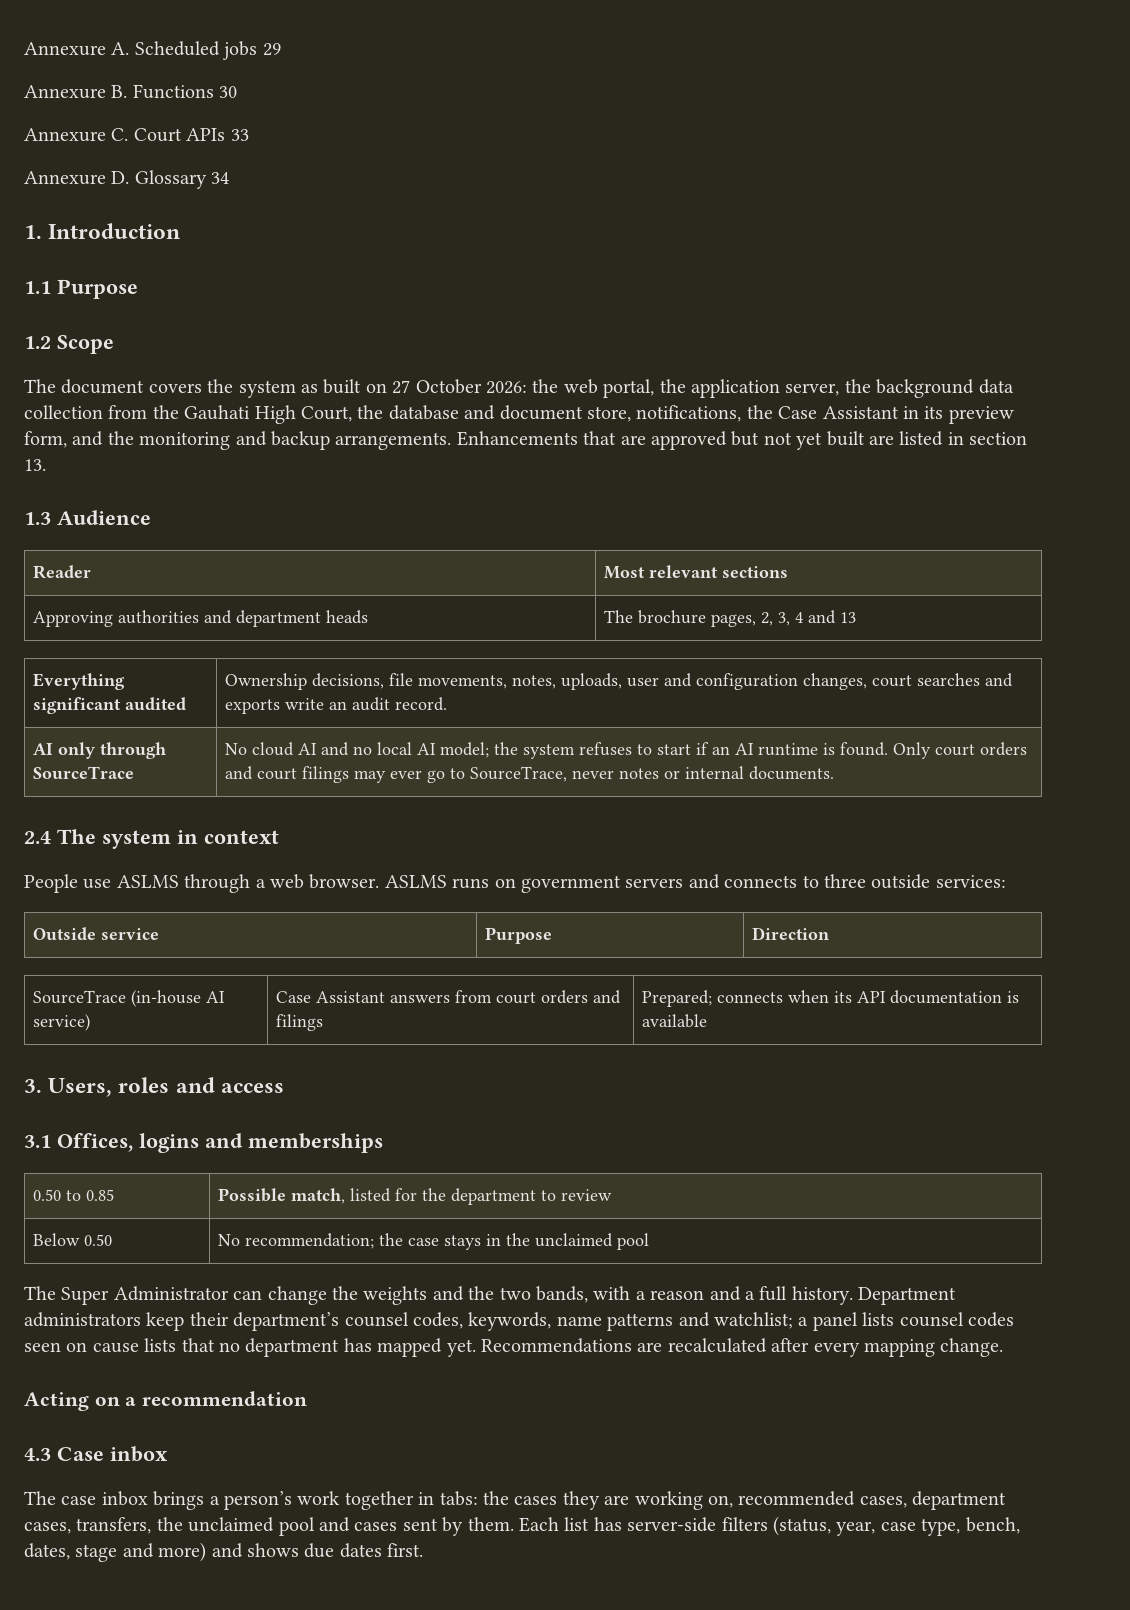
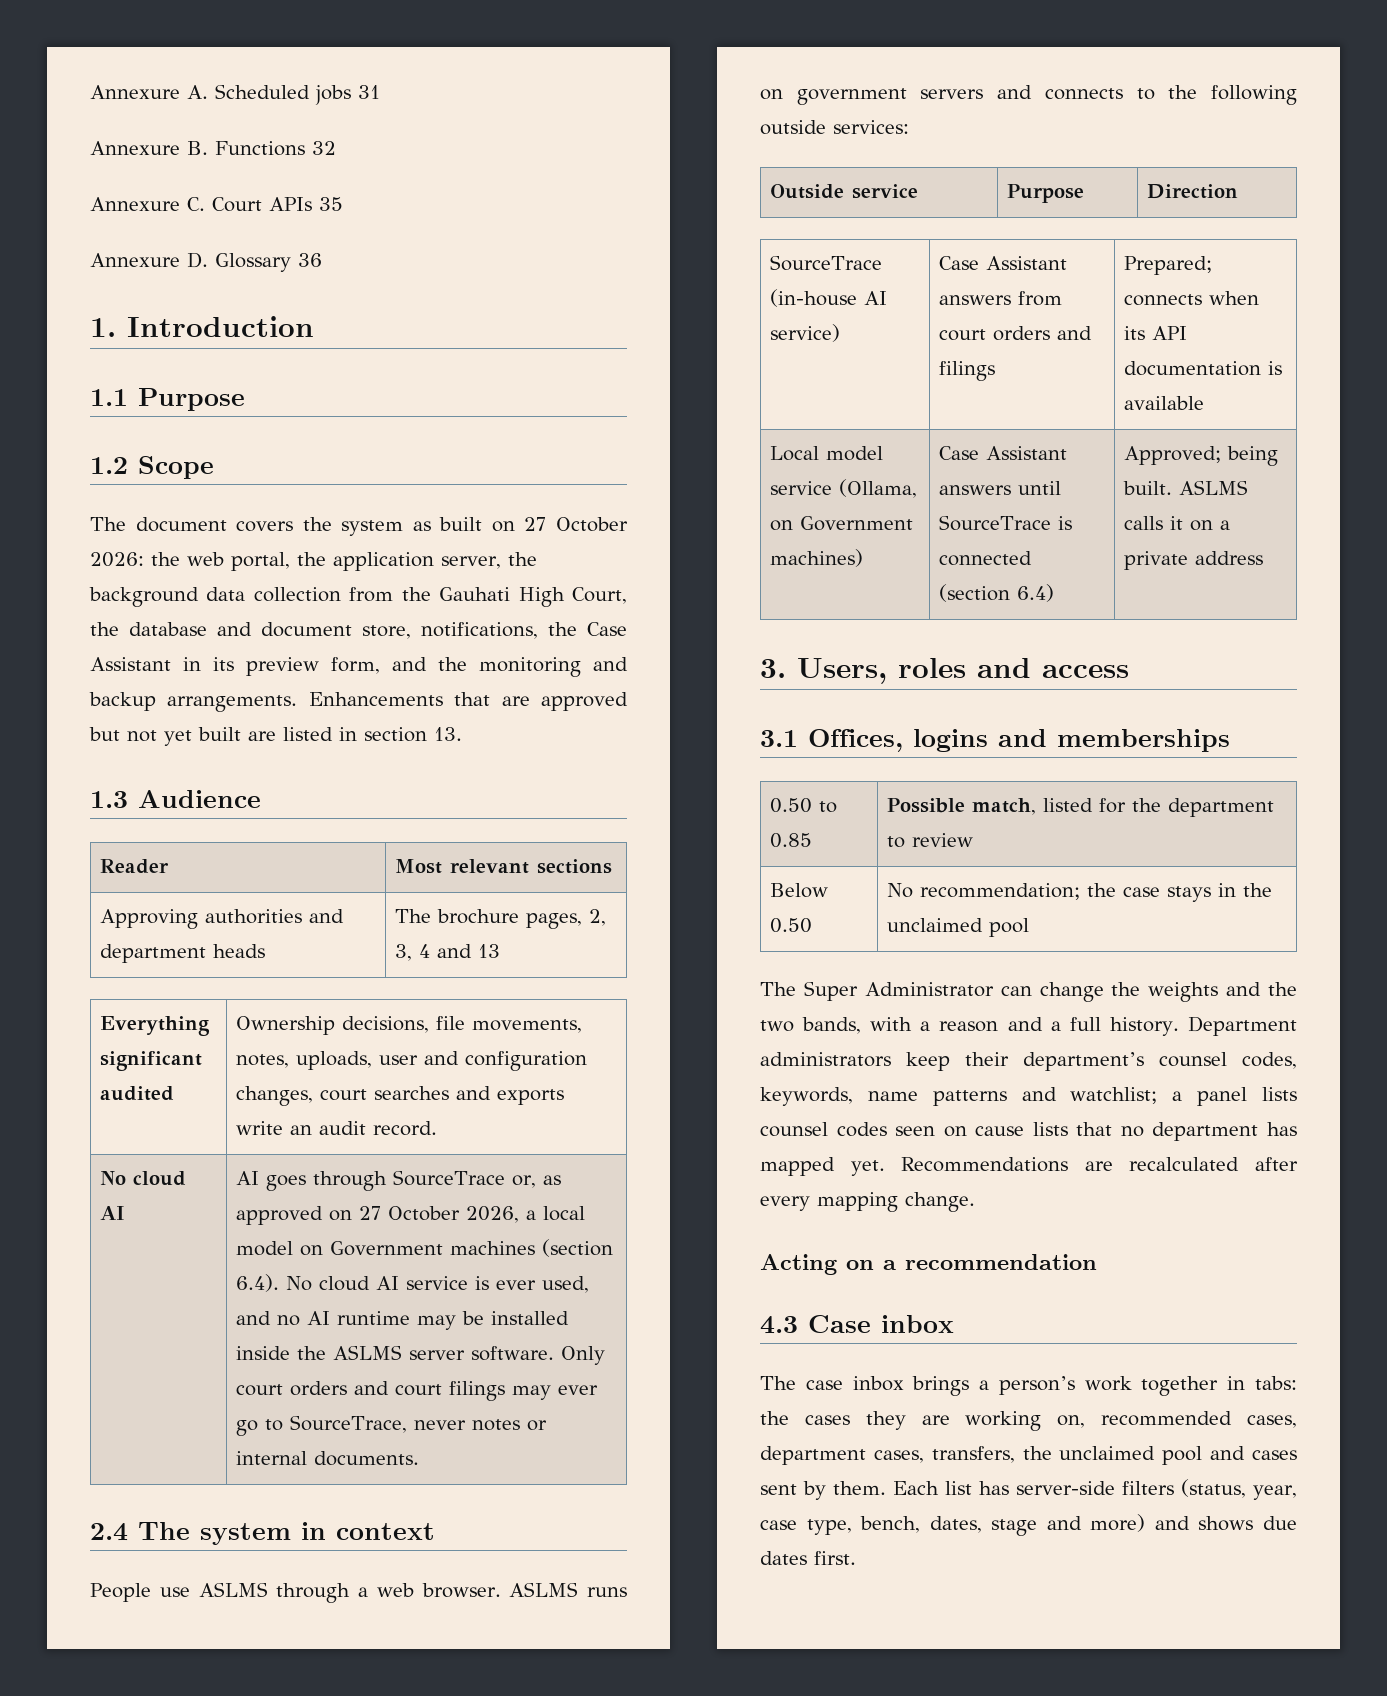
- Annexure A. Scheduled jobs 29
+ Annexure A. Scheduled jobs 31
- Annexure B. Functions 30
+ Annexure B. Functions 32
- Annexure C. Court APIs 33
+ Annexure C. Court APIs 35
- Annexure D. Glossary 34
+ Annexure D. Glossary 36
- AI only through SourceTrace | No cloud AI and no local AI model; the system refuses to start if an AI runtime is found.
+ No cloud AI | AI goes through SourceTrace or, as approved on 27 October 2026, a local model on Government machines (section 6.4). No cloud AI service is ever used, and no AI runtime may be installed inside the ASLMS server software.
- ASLMS runs on government servers and connects to three outside services:
+ ASLMS runs on government servers and connects to the following outside services:
+ Local model service (Ollama, on Government machines) | Case Assistant answers until SourceTrace is connected (section 6.4) | Approved; being built. ASLMS calls it on a private address

